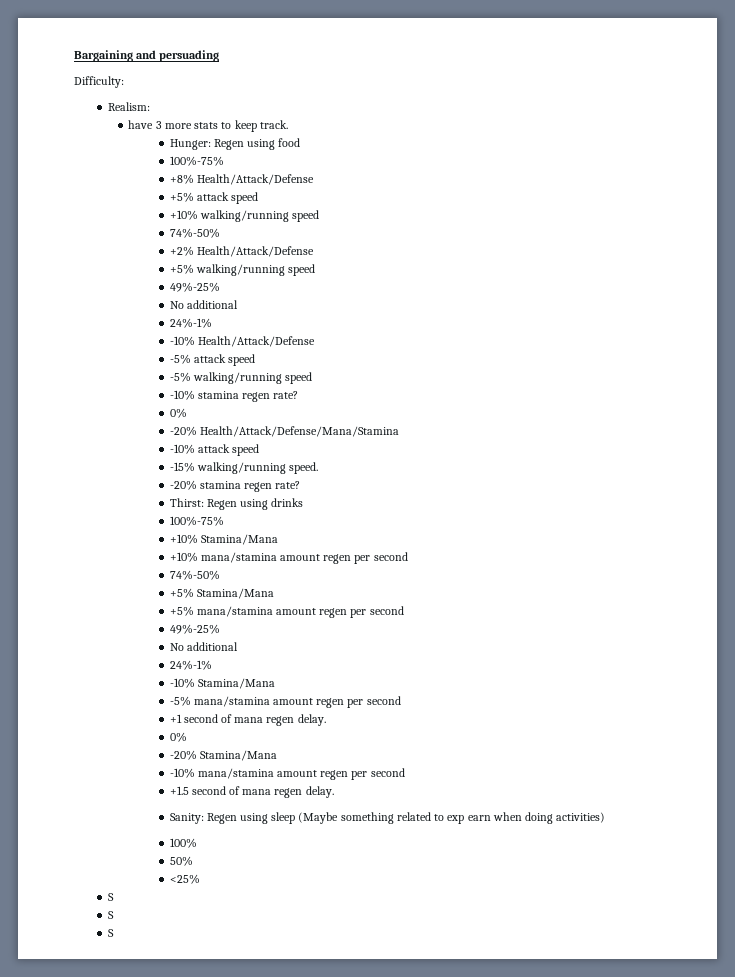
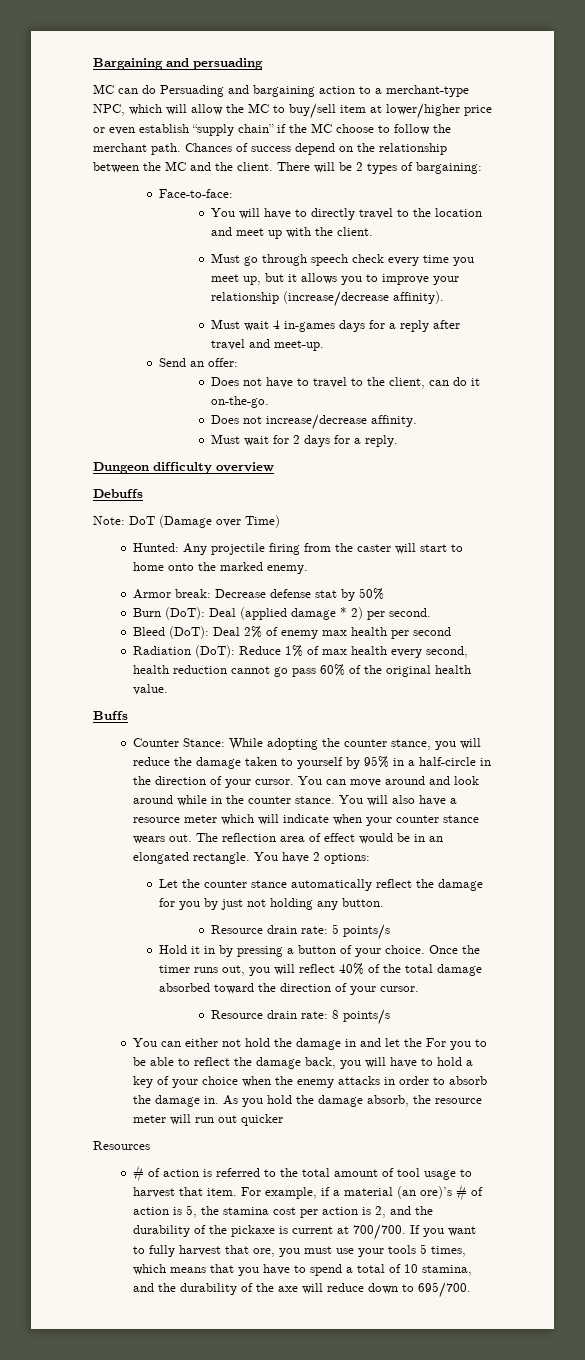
- Difficulty:
- Realism:
- have 3 more stats to keep track.
- Hunger: Regen using food
- 100%-75%
- +8% Health/Attack/Defense
- +5% attack speed
- +10% walking/running speed
- 74%-50%
- +2% Health/Attack/Defense
- +5% walking/running speed
- 49%-25%
- No additional
- 24%-1%
- -10% Health/Attack/Defense
- -5% attack speed
- -5% walking/running speed
- -10% stamina regen rate?
- 0%
- -20% Health/Attack/Defense/Mana/Stamina
- -10% attack speed
- -15% walking/running speed.
- -20% stamina regen rate?
- Thirst: Regen using drinks
- 100%-75%
- +10% Stamina/Mana
- +10% mana/stamina amount regen per second
- 74%-50%
- +5% Stamina/Mana
- +5% mana/stamina amount regen per second
- 49%-25%
- No additional
- 24%-1%
- -10% Stamina/Mana
- -5% mana/stamina amount regen per second
- +1 second of mana regen delay.
- 0%
- -20% Stamina/Mana
- -10% mana/stamina amount regen per second
- +1.5 second of mana regen delay.
- Sanity: Regen using sleep (Maybe something related to exp earn when doing activities)
- 100%
- 50%
- <25%
- S
- S
- S
+ MC can do Persuading and bargaining action to a merchant-type NPC, which will allow the MC to buy/sell item at lower/higher price or even establish “supply chain” if the MC choose to follow the merchant path. Chances of success depend on the relationship between the MC and the client. There will be 2 types of bargaining:
+ Face-to-face:
+ You will have to directly travel to the location and meet up with the client.
+ Must go through speech check every time you meet up, but it allows you to improve your relationship (increase/decrease affinity).
+ Must wait 4 in-games days for a reply after travel and meet-up.
+ Send an offer:
+ Does not have to travel to the client, can do it on-the-go.
+ Does not increase/decrease affinity.
+ Must wait for 2 days for a reply.
+ Dungeon difficulty overview
+ Debuffs
+ Note: DoT (Damage over Time)
+ Hunted: Any projectile firing from the caster will start to home onto the marked enemy.
+ Armor break: Decrease defense stat by 50%
+ Burn (DoT): Deal (applied damage * 2) per second.
+ Bleed (DoT): Deal 2% of enemy max health per second
+ Radiation (DoT): Reduce 1% of max health every second, health reduction cannot go pass 60% of the original health value.
+ Buffs
+ Counter Stance: While adopting the counter stance, you will reduce the damage taken to yourself by 95% in a half-circle in the direction of your cursor. You can move around and look around while in the counter stance. You will also have a resource meter which will indicate when your counter stance wears out. The reflection area of effect would be in an elongated rectangle. You have 2 options:
+ Let the counter stance automatically reflect the damage for you by just not holding any button.
+ Resource drain rate: 5 points/s
+ Hold it in by pressing a button of your choice. Once the timer runs out, you will reflect 40% of the total damage absorbed toward the direction of your cursor.
+ Resource drain rate: 8 points/s
+ You can either not hold the damage in and let the For you to be able to reflect the damage back, you will have to hold a key of your choice when the enemy attacks in order to absorb the damage in. As you hold the damage absorb, the resource meter will run out quicker
+ Resources
+ # of action is referred to the total amount of tool usage to harvest that item. For example, if a material (an ore)’s # of action is 5, the stamina cost per action is 2, and the durability of the pickaxe is current at 700/700. If you want to fully harvest that ore, you must use your tools 5 times, which means that you have to spend a total of 10 stamina, and the durability of the axe will reduce down to 695/700.

